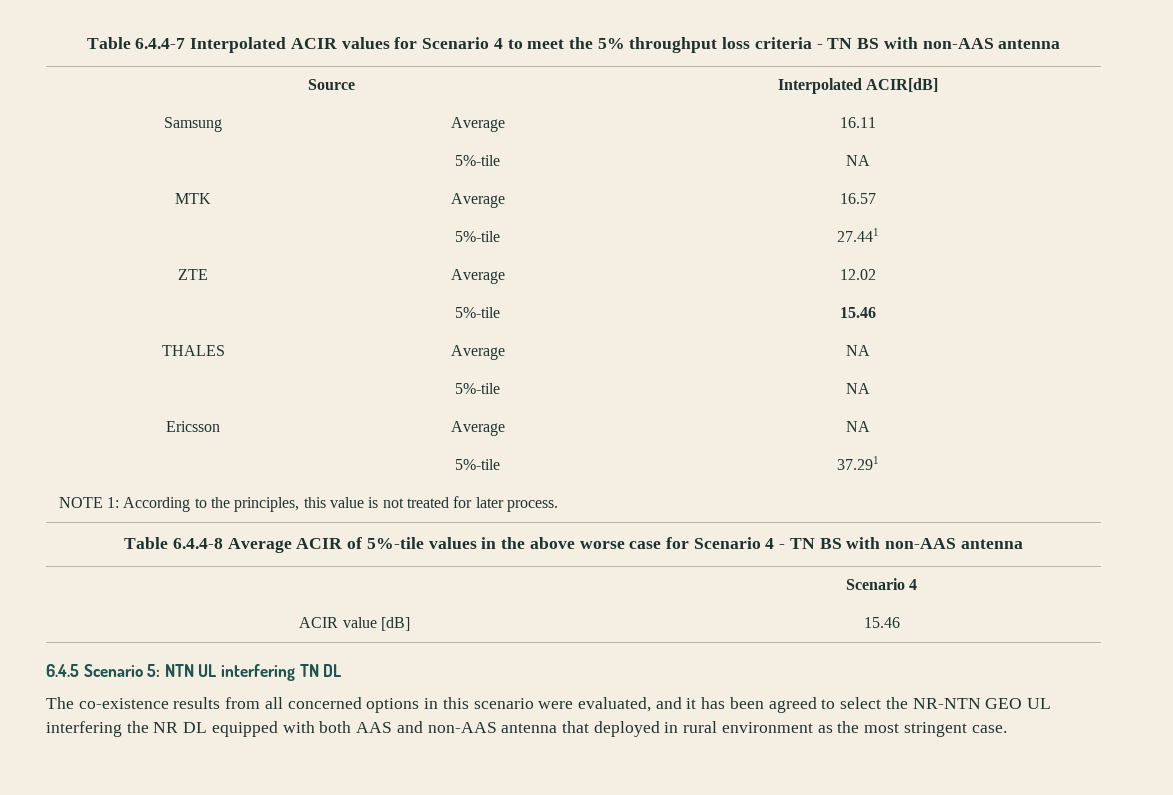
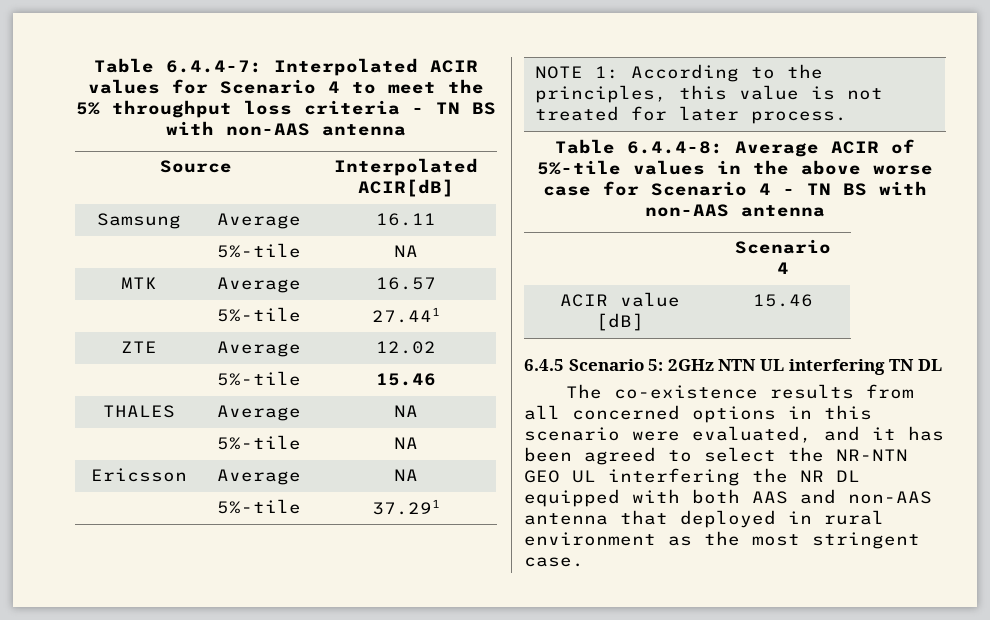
- Table 6.4.4-7 Interpolated ACIR values for Scenario 4 to meet the 5% throughput loss criteria - TN BS with non-AAS antenna
+ Table 6.4.4-7: Interpolated ACIR values for Scenario 4 to meet the 5% throughput loss criteria - TN BS with non-AAS antenna
- Table 6.4.4-8 Average ACIR of 5%-tile values in the above worse case for Scenario 4 - TN BS with non-AAS antenna
+ Table 6.4.4-8: Average ACIR of 5%-tile values in the above worse case for Scenario 4 - TN BS with non-AAS antenna
- 6.4.5 Scenario 5: NTN UL interfering TN DL
+ 6.4.5 Scenario 5: 2GHz NTN UL interfering TN DL

